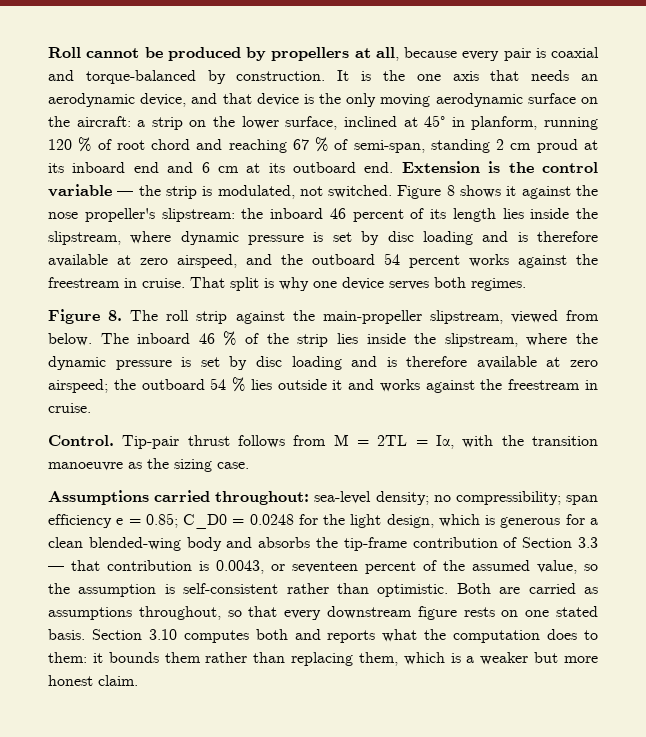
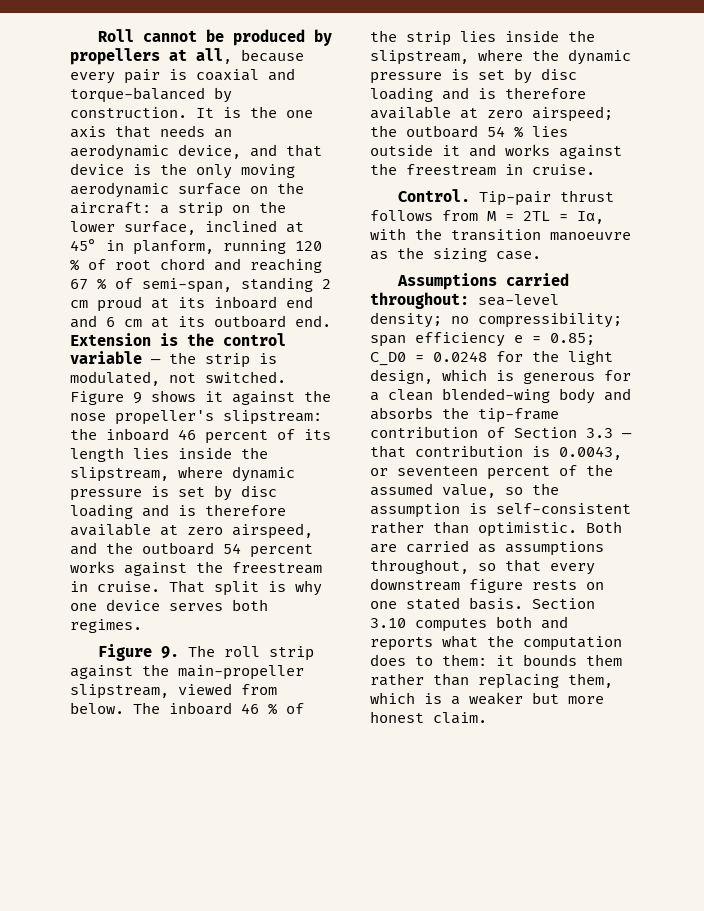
- Figure 8 shows it against the nose propeller's slipstream: the inboard 46 percent of its length lies inside the slipstream, where dynamic pressure is set by disc loading and is therefore available at zero airspeed, and the outboard 54 percent works against the freestream in cruise.
+ Figure 9 shows it against the nose propeller's slipstream: the inboard 46 percent of its length lies inside the slipstream, where dynamic pressure is set by disc loading and is therefore available at zero airspeed, and the outboard 54 percent works against the freestream in cruise.
- Figure 8. The roll strip against the main-propeller slipstream, viewed from below.
+ Figure 9. The roll strip against the main-propeller slipstream, viewed from below.

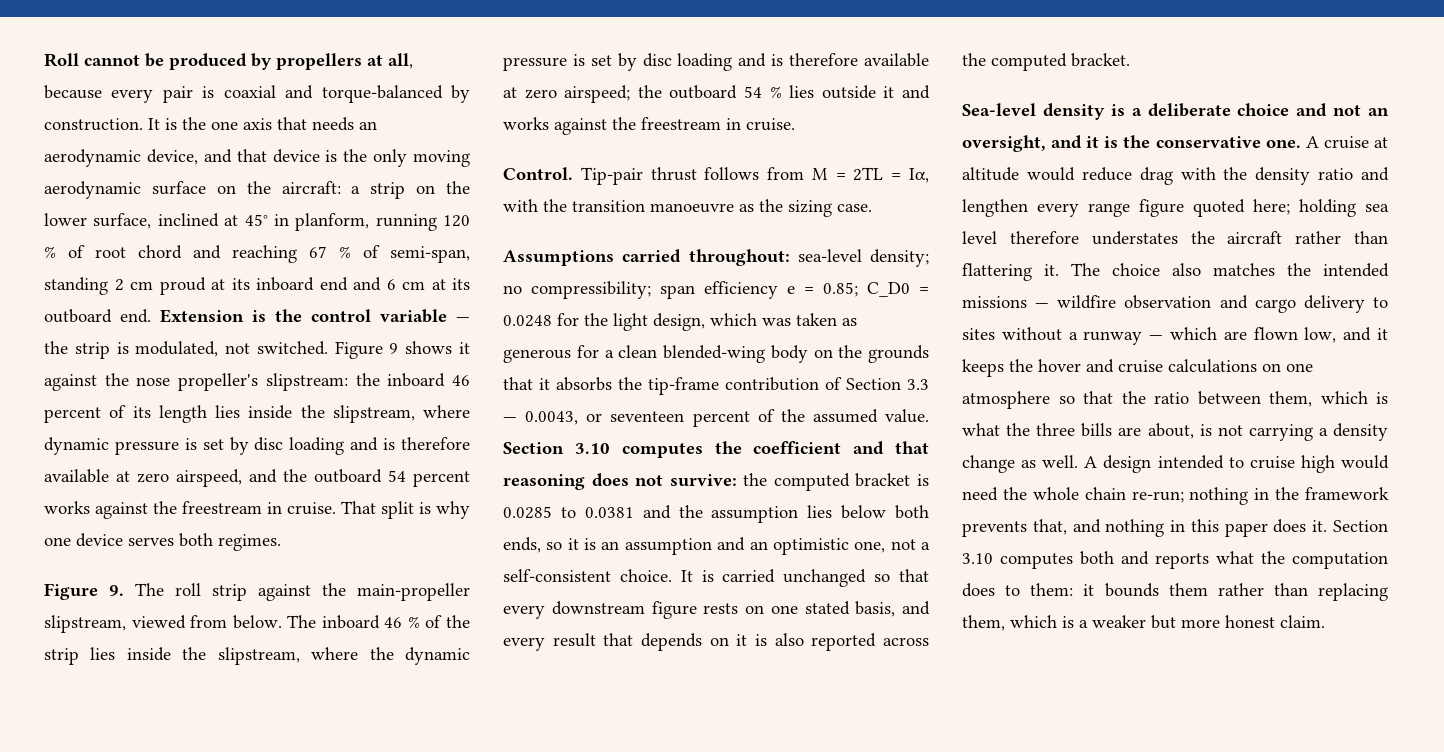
- Assumptions carried throughout: sea-level density; no compressibility; span efficiency e = 0.85; C_D0 = 0.0248 for the light design, which is generous for a clean blended-wing body and absorbs the tip-frame contribution of Section 3.3 — that contribution is 0.0043, or seventeen percent of the assumed value, so the assumption is self-consistent rather than optimistic. Both are carried as assumptions throughout, so that every downstream figure rests on one stated basis.
+ Assumptions carried throughout: sea-level density; no compressibility; span efficiency e = 0.85; C_D0 = 0.0248 for the light design, which was taken as generous for a clean blended-wing body on the grounds that it absorbs the tip-frame contribution of Section 3.3 — 0.0043, or seventeen percent of the assumed value. Section 3.10 computes the coefficient and that reasoning does not survive: the computed bracket is 0.0285 to 0.0381 and the assumption lies below both ends, so it is an assumption and an optimistic one, not a self-consistent choice. It is carried unchanged so that every downstream figure rests on one stated basis, and every result that depends on it is also reported across the computed bracket.
+ Sea-level density is a deliberate choice and not an oversight, and it is the conservative one. A cruise at altitude would reduce drag with the density ratio and lengthen every range figure quoted here; holding sea level therefore understates the aircraft rather than flattering it. The choice also matches the intended missions — wildfire observation and cargo delivery to sites without a runway — which are flown low, and it keeps the hover and cruise calculations on one atmosphere so that the ratio between them, which is what the three bills are about, is not carrying a density change as well. A design intended to cruise high would need the whole chain re-run; nothing in the framework prevents that, and nothing in this paper does it.

